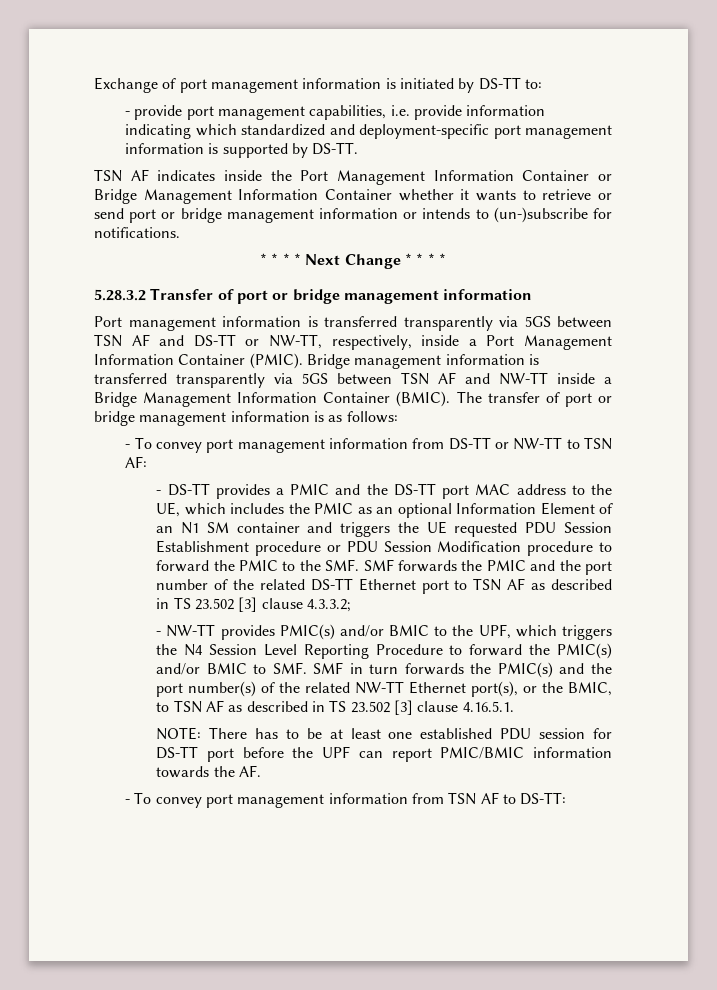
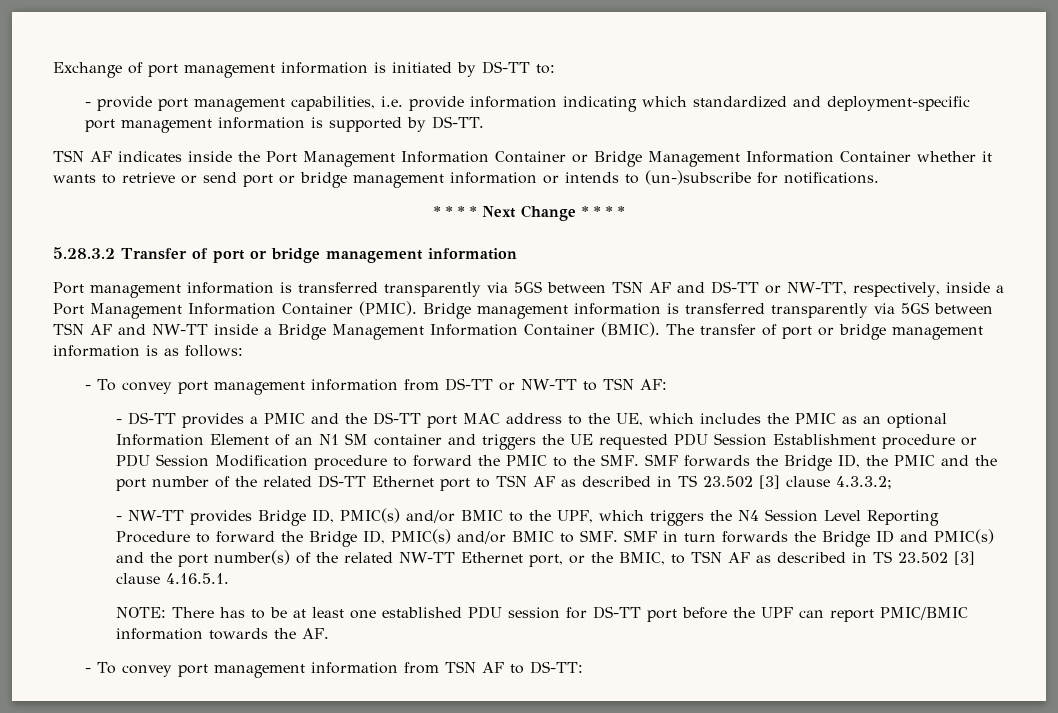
- - DS-TT provides a PMIC and the DS-TT port MAC address to the UE, which includes the PMIC as an optional Information Element of an N1 SM container and triggers the UE requested PDU Session Establishment procedure or PDU Session Modification procedure to forward the PMIC to the SMF. SMF forwards the PMIC and the port number of the related DS-TT Ethernet port to TSN AF as described in TS 23.502 [3] clause 4.3.3.2;
+ - DS-TT provides a PMIC and the DS-TT port MAC address to the UE, which includes the PMIC as an optional Information Element of an N1 SM container and triggers the UE requested PDU Session Establishment procedure or PDU Session Modification procedure to forward the PMIC to the SMF. SMF forwards the Bridge ID, the PMIC and the port number of the related DS-TT Ethernet port to TSN AF as described in TS 23.502 [3] clause 4.3.3.2;
- - NW-TT provides PMIC(s) and/or BMIC to the UPF, which triggers the N4 Session Level Reporting Procedure to forward the PMIC(s) and/or BMIC to SMF. SMF in turn forwards the PMIC(s) and the port number(s) of the related NW-TT Ethernet port(s), or the BMIC, to TSN AF as described in TS 23.502 [3] clause 4.16.5.1.
+ - NW-TT provides Bridge ID, PMIC(s) and/or BMIC to the UPF, which triggers the N4 Session Level Reporting Procedure to forward the Bridge ID, PMIC(s) and/or BMIC to SMF. SMF in turn forwards the Bridge ID and PMIC(s) and the port number(s) of the related NW-TT Ethernet port, or the BMIC, to TSN AF as described in TS 23.502 [3] clause 4.16.5.1.

